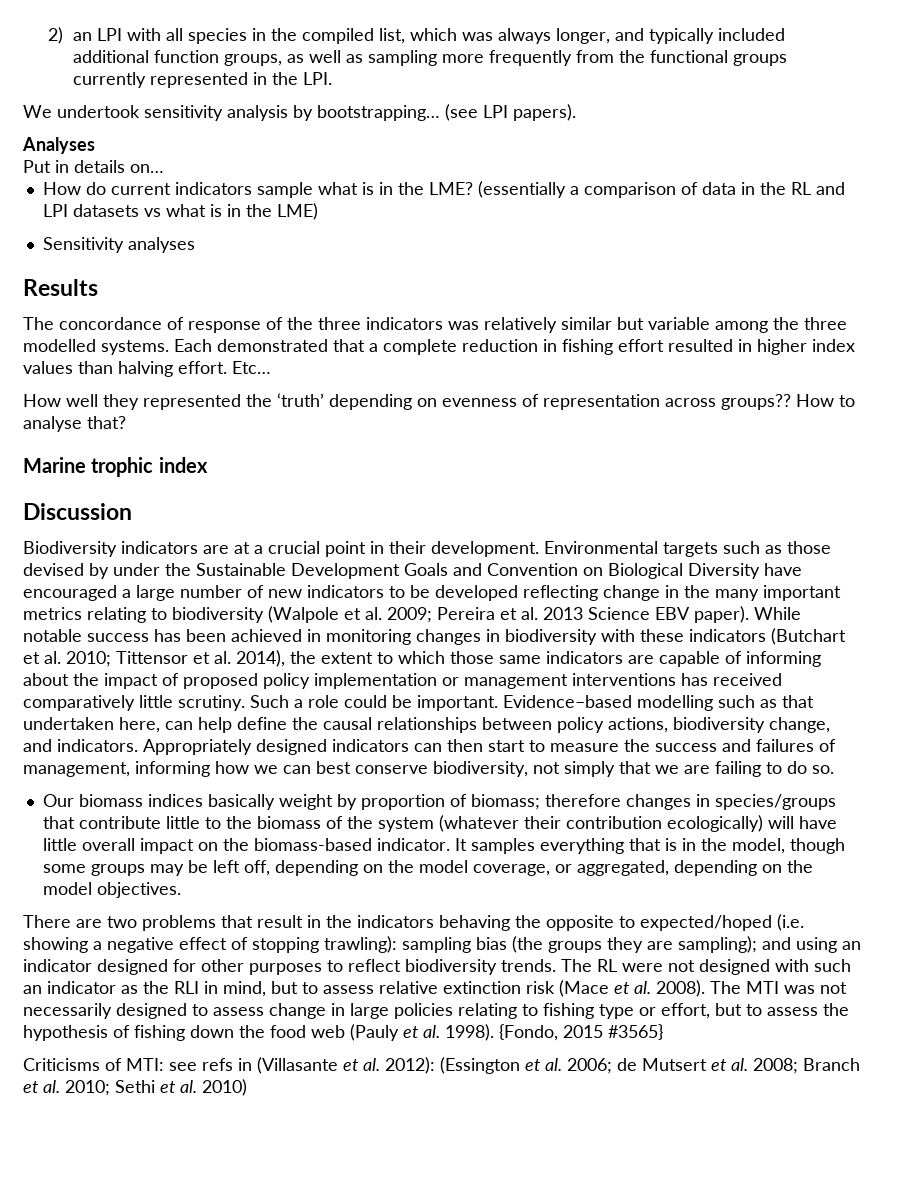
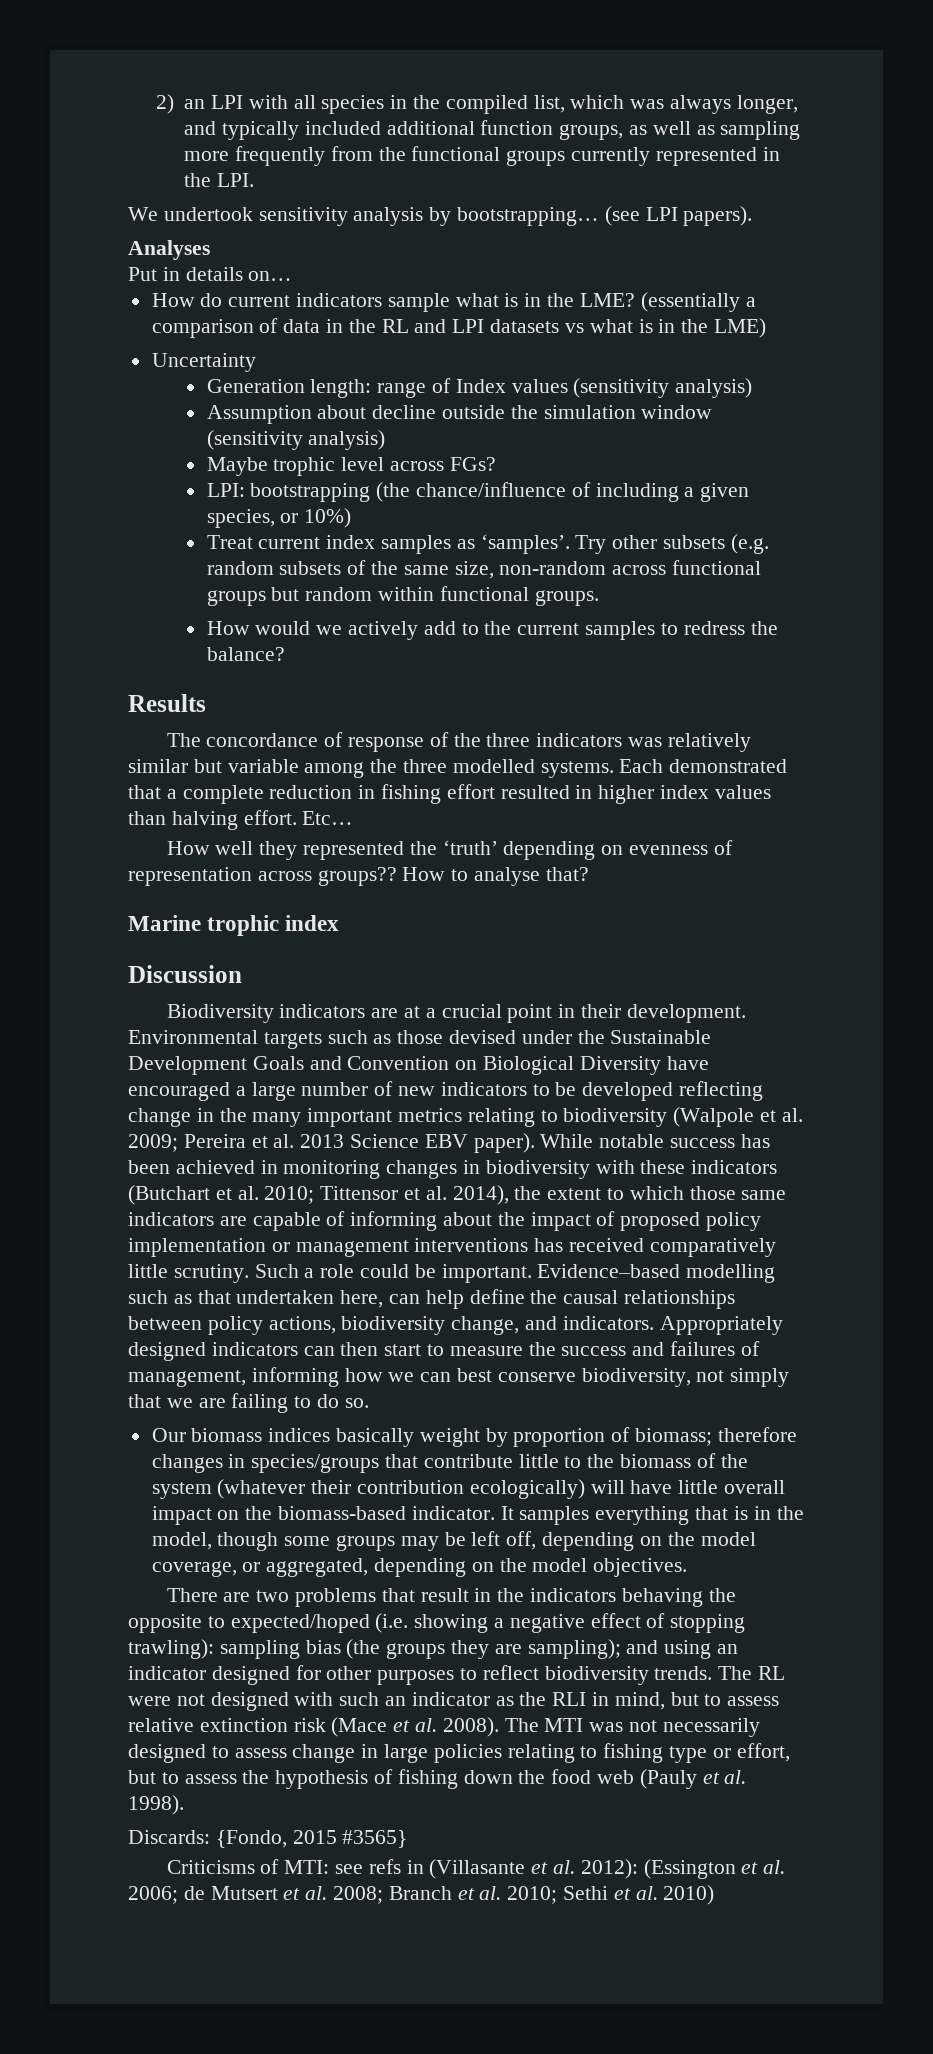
- Sensitivity analyses
+ Uncertainty
+ Generation length: range of Index values (sensitivity analysis)
+ Assumption about decline outside the simulation window (sensitivity analysis)
+ Maybe trophic level across FGs?
+ LPI: bootstrapping (the chance/influence of including a given species, or 10%)
+ Treat current index samples as ‘samples’. Try other subsets (e.g. random subsets of the same size, non-random across functional groups but random within functional groups.
+ How would we actively add to the current samples to redress the balance?
- Environmental targets such as those devised by under the Sustainable Development Goals and Convention on Biological Diversity have encouraged a large number of new indicators to be developed reflecting change in the many important metrics relating to biodiversity (Walpole et al. 2009; Pereira et al. 2013 Science EBV paper).
+ Environmental targets such as those devised under the Sustainable Development Goals and Convention on Biological Diversity have encouraged a large number of new indicators to be developed reflecting change in the many important metrics relating to biodiversity (Walpole et al. 2009; Pereira et al. 2013 Science EBV paper).
- The MTI was not necessarily designed to assess change in large policies relating to fishing type or effort, but to assess the hypothesis of fishing down the food web (Pauly et al. 1998). {Fondo, 2015 #3565}
+ The MTI was not necessarily designed to assess change in large policies relating to fishing type or effort, but to assess the hypothesis of fishing down the food web (Pauly et al. 1998).
+ Discards: {Fondo, 2015 #3565}

